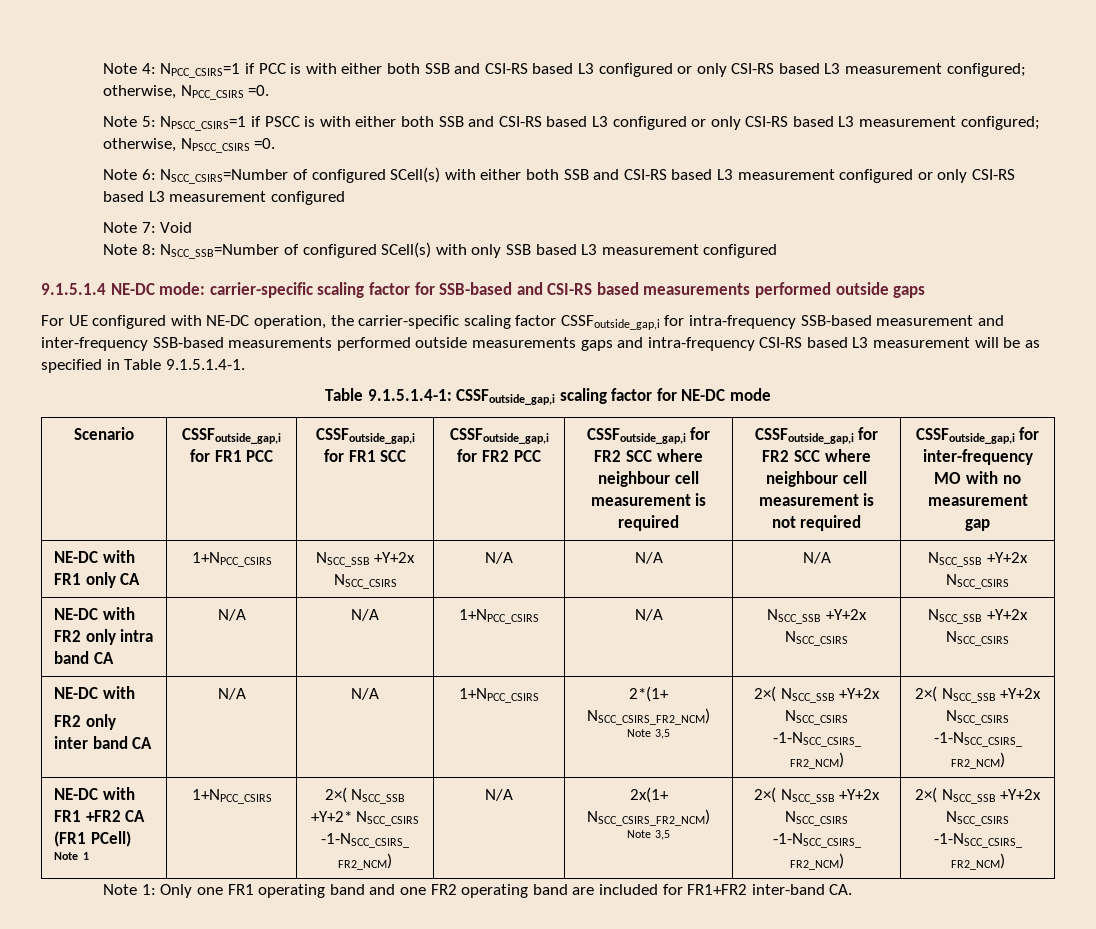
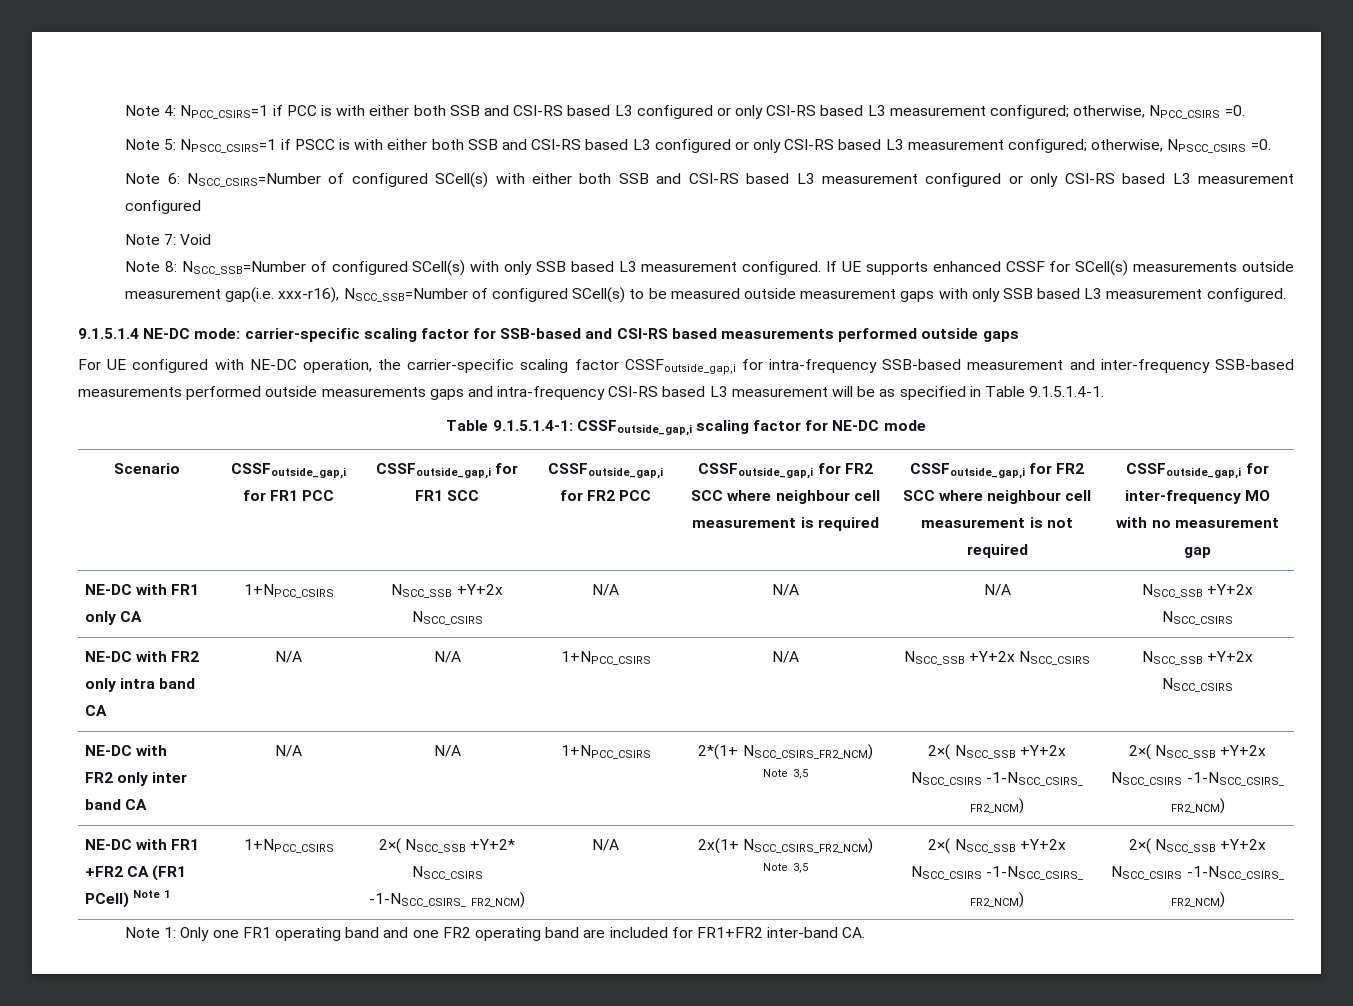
- Note 8: NSCC_SSB=Number of configured SCell(s) with only SSB based L3 measurement configured
+ Note 8: NSCC_SSB=Number of configured SCell(s) with only SSB based L3 measurement configured. If UE supports enhanced CSSF for SCell(s) measurements outside measurement gap(i.e. xxx-r16), NSCC_SSB=Number of configured SCell(s) to be measured outside measurement gaps with only SSB based L3 measurement configured.

